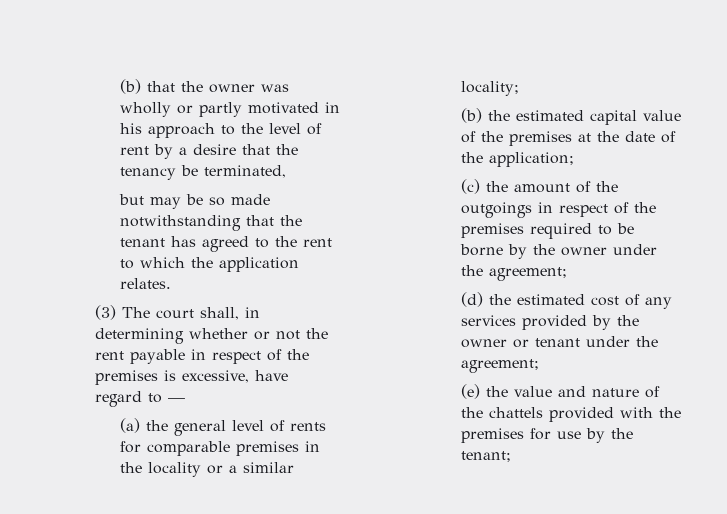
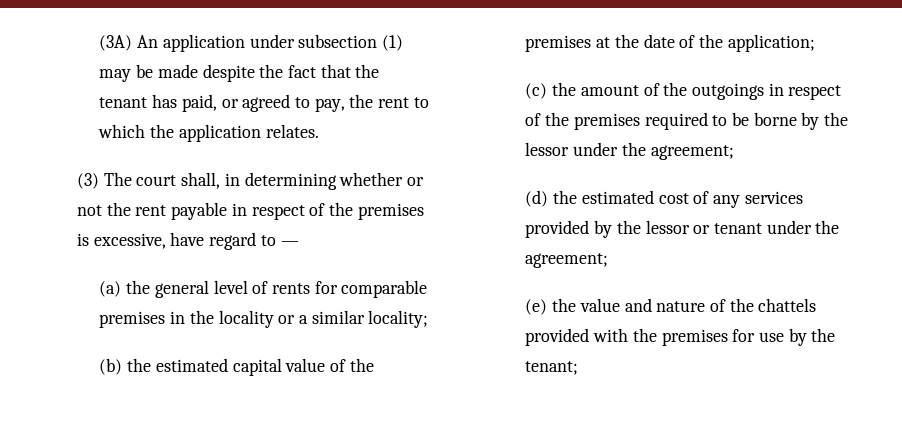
- (b) that the owner was wholly or partly motivated in his approach to the level of rent by a desire that the tenancy be terminated,
- but may be so made notwithstanding that the tenant has agreed to the rent to which the application relates.
+ (3A) An application under subsection (1) may be made despite the fact that the tenant has paid, or agreed to pay, the rent to which the application relates.
- (c) the amount of the outgoings in respect of the premises required to be borne by the owner under the agreement;
+ (c) the amount of the outgoings in respect of the premises required to be borne by the lessor under the agreement;
- (d) the estimated cost of any services provided by the owner or tenant under the agreement;
+ (d) the estimated cost of any services provided by the lessor or tenant under the agreement;

